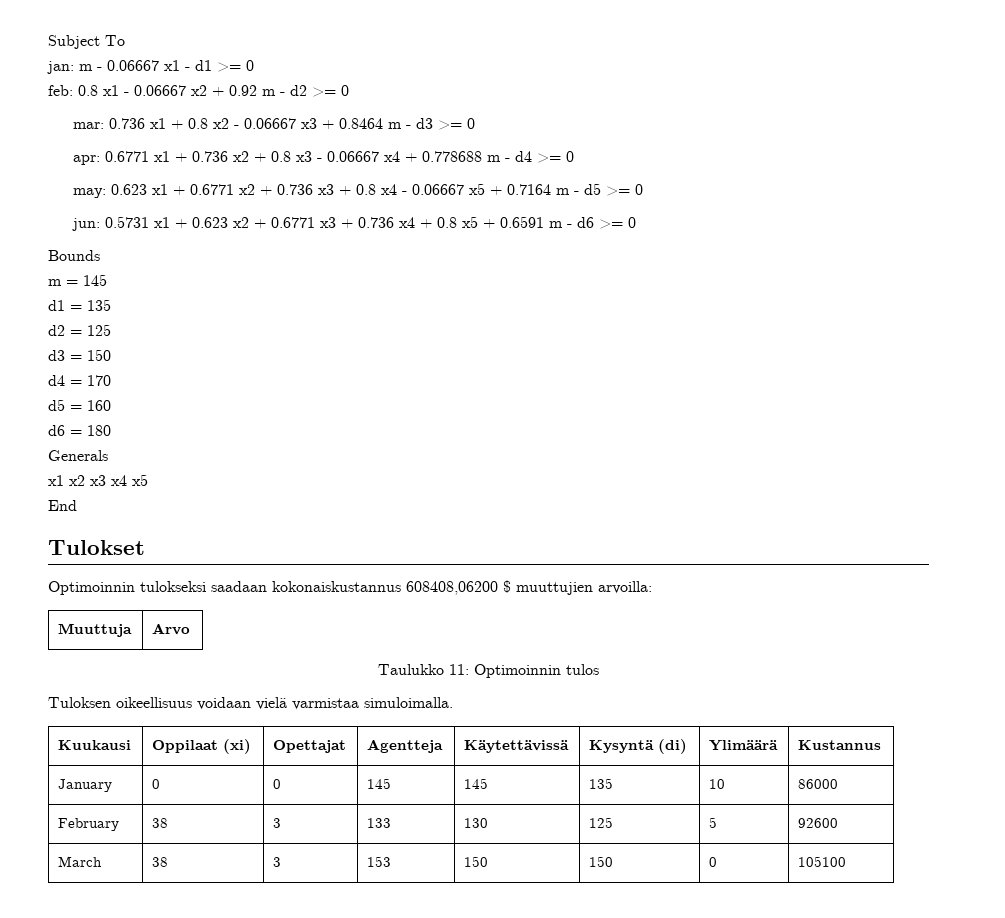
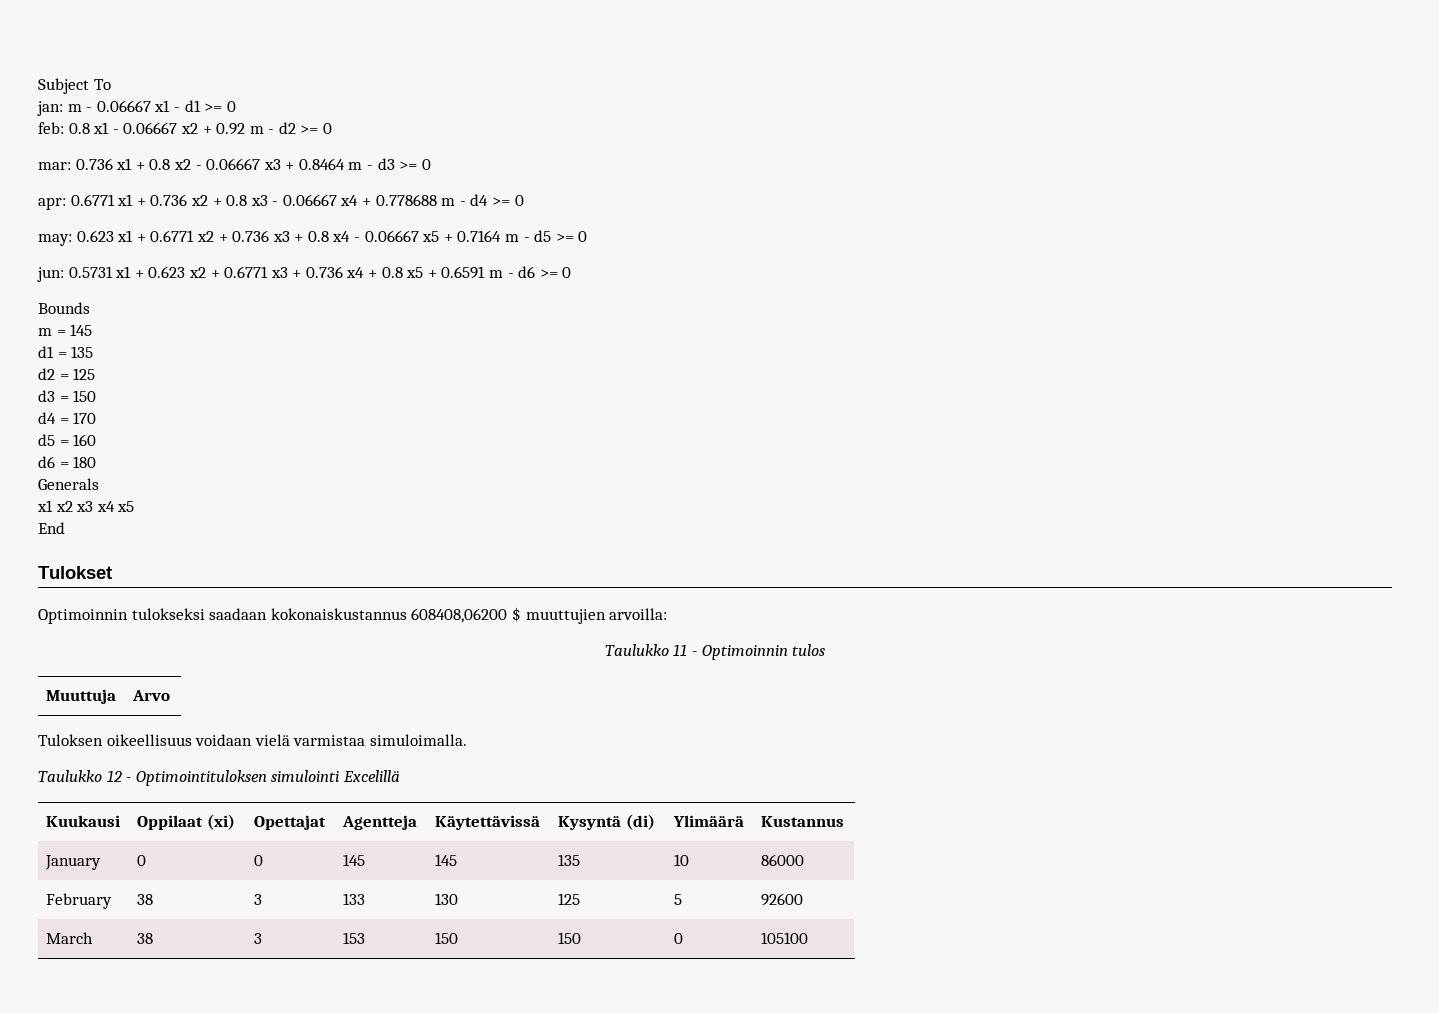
+ Taulukko 11 - Optimoinnin tulos
  Muuttuja | Arvo
- Taulukko 11: Optimoinnin tulos
+ Taulukko 12 - Optimointituloksen simulointi Excelillä

